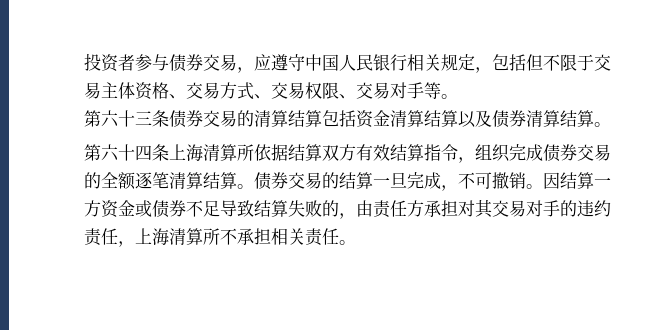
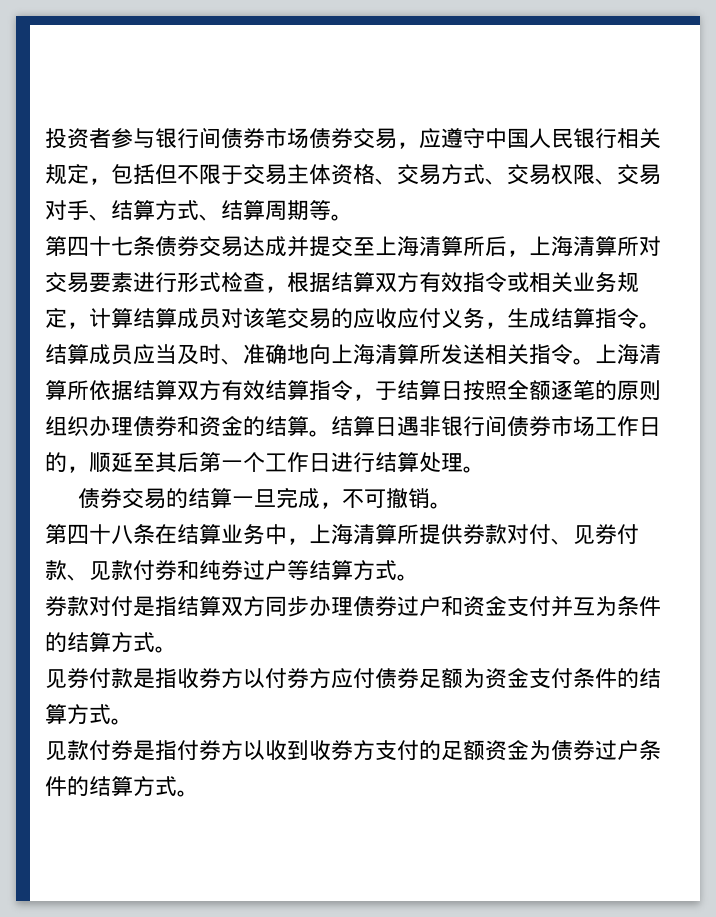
- 投资者参与债券交易，应遵守中国人民银行相关规定，包括但不限于交易主体资格、交易方式、交易权限、交易对手等。
+ 投资者参与银行间债券市场债券交易，应遵守中国人民银行相关规定，包括但不限于交易主体资格、交易方式、交易权限、交易对手、结算方式、结算周期等。
- 第六十三条债券交易的清算结算包括资金清算结算以及债券清算结算。
- 第六十四条上海清算所依据结算双方有效结算指令，组织完成债券交易的全额逐笔清算结算。债券交易的结算一旦完成，不可撤销。因结算一方资金或债券不足导致结算失败的，由责任方承担对其交易对手的违约责任，上海清算所不承担相关责任。
+ 第四十七条债券交易达成并提交至上海清算所后，上海清算所对交易要素进行形式检查，根据结算双方有效指令或相关业务规定，计算结算成员对该笔交易的应收应付义务，生成结算指令。结算成员应当及时、准确地向上海清算所发送相关指令。上海清算所依据结算双方有效结算指令，于结算日按照全额逐笔的原则组织办理债券和资金的结算。结算日遇非银行间债券市场工作日的，顺延至其后第一个工作日进行结算处理。
+ 债券交易的结算一旦完成，不可撤销。
+ 第四十八条在结算业务中，上海清算所提供券款对付、见券付款、见款付券和纯券过户等结算方式。
+ 券款对付是指结算双方同步办理债券过户和资金支付并互为条件的结算方式。
+ 见券付款是指收券方以付券方应付债券足额为资金支付条件的结算方式。
+ 见款付券是指付券方以收到收券方支付的足额资金为债券过户条件的结算方式。

